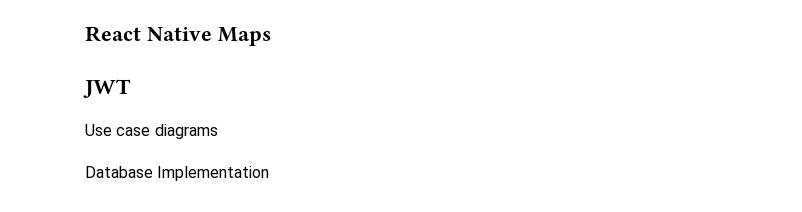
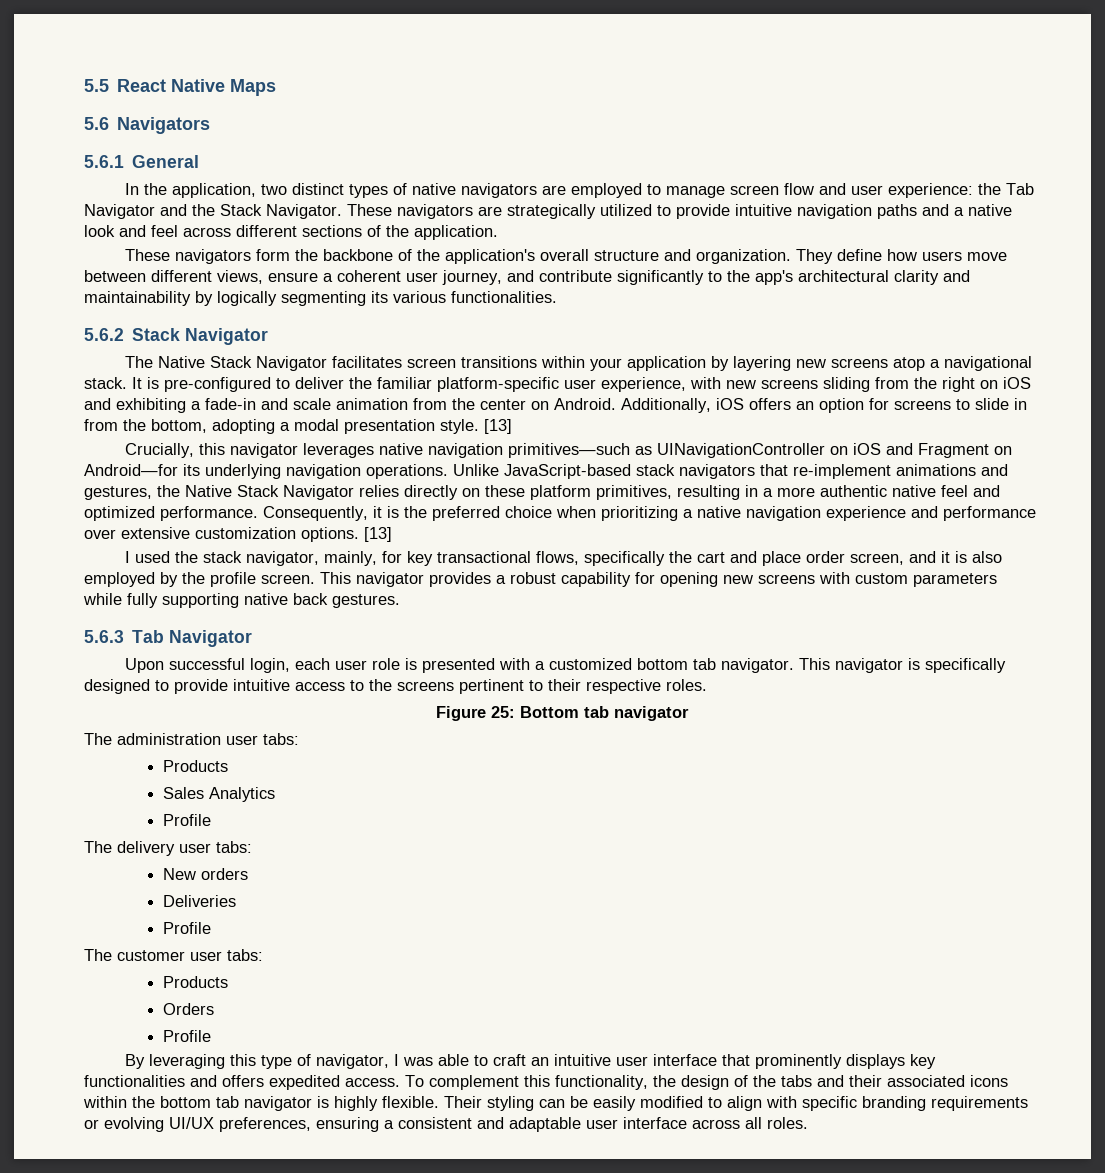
- React Native Maps
+ 5.5 React Native Maps
- JWT
- Use case diagrams
- Database Implementation
+ 5.6 Navigators
+ 5.6.1 General
+ In the application, two distinct types of native navigators are employed to manage screen flow and user experience: the Tab Navigator and the Stack Navigator. These navigators are strategically utilized to provide intuitive navigation paths and a native look and feel across different sections of the application.
+ These navigators form the backbone of the application's overall structure and organization. They define how users move between different views, ensure a coherent user journey, and contribute significantly to the app's architectural clarity and maintainability by logically segmenting its various functionalities.
+ 5.6.2 Stack Navigator
+ The Native Stack Navigator facilitates screen transitions within your application by layering new screens atop a navigational stack. It is pre-configured to deliver the familiar platform-specific user experience, with new screens sliding from the right on iOS and exhibiting a fade-in and scale animation from the center on Android. Additionally, iOS offers an option for screens to slide in from the bottom, adopting a modal presentation style. [13]
+ Crucially, this navigator leverages native navigation primitives—such as UINavigationController on iOS and Fragment on Android—for its underlying navigation operations. Unlike JavaScript-based stack navigators that re-implement animations and gestures, the Native Stack Navigator relies directly on these platform primitives, resulting in a more authentic native feel and optimized performance. Consequently, it is the preferred choice when prioritizing a native navigation experience and performance over extensive customization options. [13]
+ I used the stack navigator, mainly, for key transactional flows, specifically the cart and place order screen, and it is also employed by the profile screen. This navigator provides a robust capability for opening new screens with custom parameters while fully supporting native back gestures.
+ 5.6.3 Tab Navigator
+ Upon successful login, each user role is presented with a customized bottom tab navigator. This navigator is specifically designed to provide intuitive access to the screens pertinent to their respective roles.
+ Figure 25: Bottom tab navigator
+ The administration user tabs:
+ Products
+ Sales Analytics
+ Profile
+ The delivery user tabs:
+ New orders
+ Deliveries
+ Profile
+ The customer user tabs:
+ Products
+ Orders
+ Profile
+ By leveraging this type of navigator, I was able to craft an intuitive user interface that prominently displays key functionalities and offers expedited access. To complement this functionality, the design of the tabs and their associated icons within the bottom tab navigator is highly flexible. Their styling can be easily modified to align with specific branding requirements or evolving UI/UX preferences, ensuring a consistent and adaptable user interface across all roles.

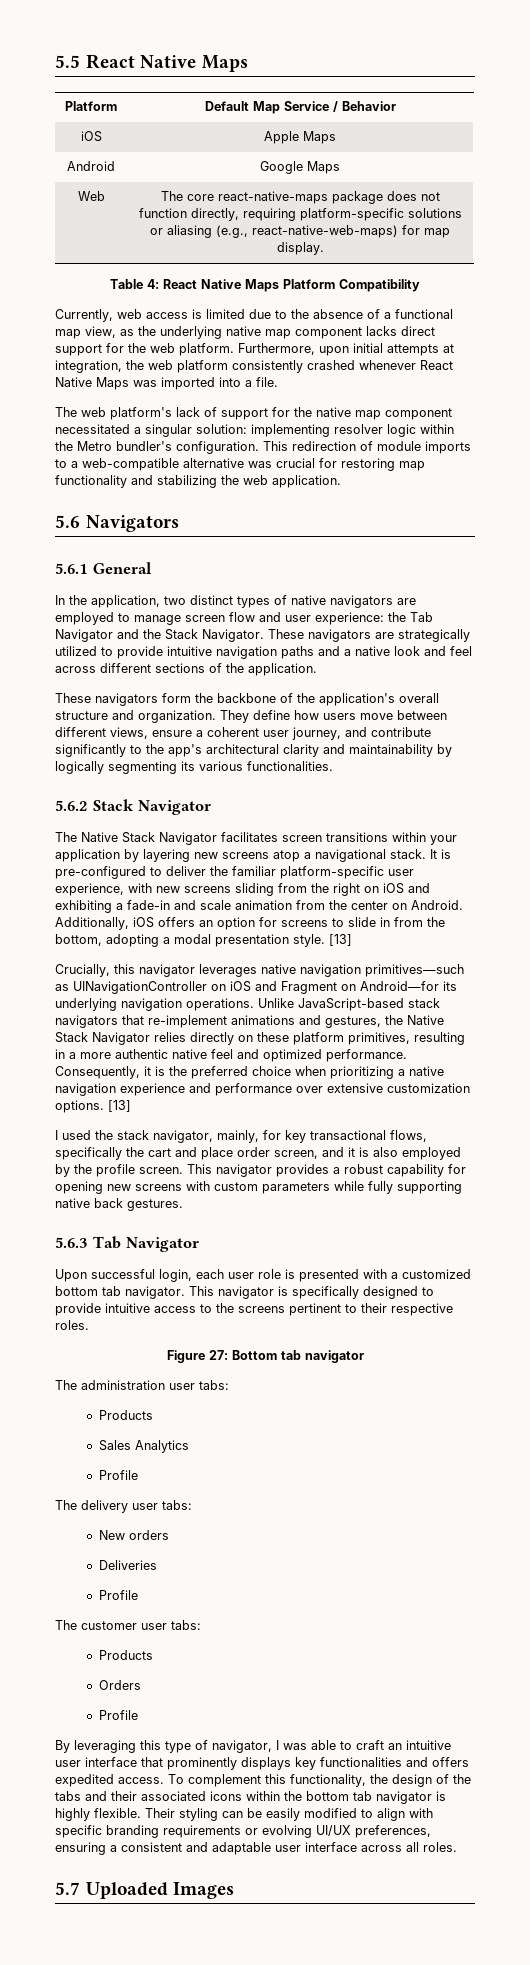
+ Platform | Default Map Service / Behavior
+ iOS | Apple Maps
+ Android | Google Maps
+ Web | The core react-native-maps package does not function directly, requiring platform-specific solutions or aliasing (e.g., react-native-web-maps) for map display.
+ Table 4: React Native Maps Platform Compatibility
+ Currently, web access is limited due to the absence of a functional map view, as the underlying native map component lacks direct support for the web platform. Furthermore, upon initial attempts at integration, the web platform consistently crashed whenever React Native Maps was imported into a file.
+ The web platform's lack of support for the native map component necessitated a singular solution: implementing resolver logic within the Metro bundler's configuration. This redirection of module imports to a web-compatible alternative was crucial for restoring map functionality and stabilizing the web application.
- Figure 25: Bottom tab navigator
+ Figure 27: Bottom tab navigator
+ 5.7 Uploaded Images

